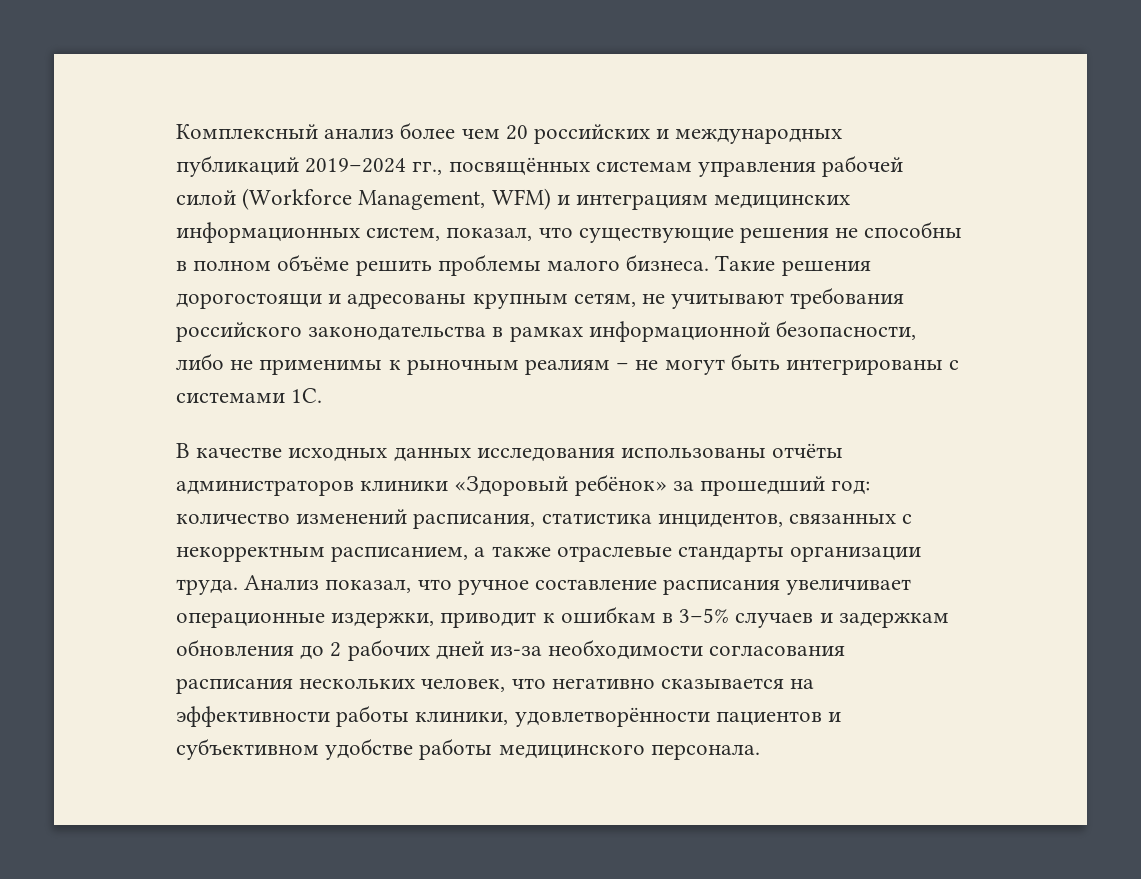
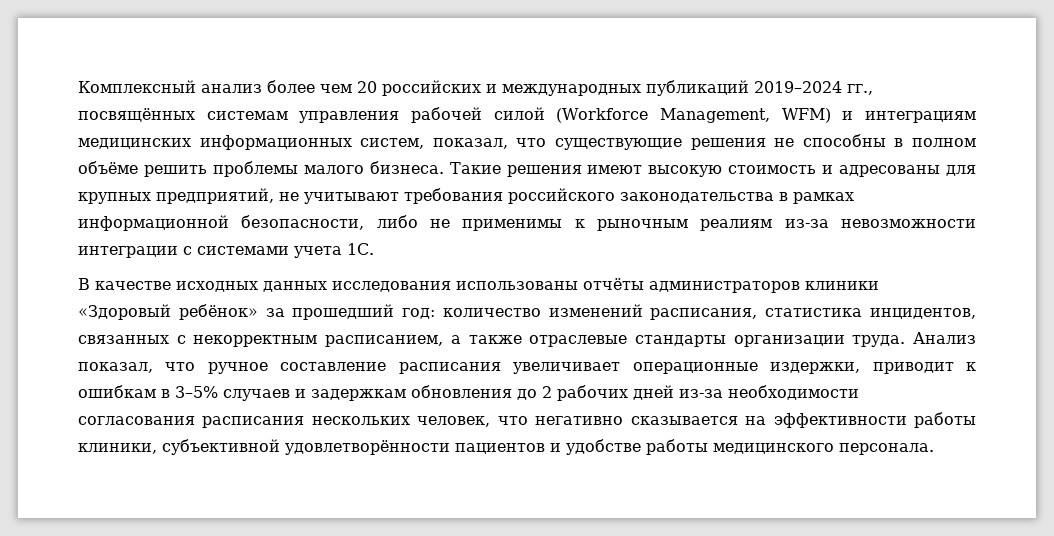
- Такие решения дорогостоящи и адресованы крупным сетям, не учитывают требования российского законодательства в рамках информационной безопасности, либо не применимы к рыночным реалиям – не могут быть интегрированы с системами 1С.
+ Такие решения имеют высокую стоимость и адресованы для крупных предприятий, не учитывают требования российского законодательства в рамках информационной безопасности, либо не применимы к рыночным реалиям из-за невозможности интеграции с системами учета 1С.
- Анализ показал, что ручное составление расписания увеличивает операционные издержки, приводит к ошибкам в 3–5% случаев и задержкам обновления до 2 рабочих дней из-за необходимости согласования расписания нескольких человек, что негативно сказывается на эффективности работы клиники, удовлетворённости пациентов и субъективном удобстве работы медицинского персонала.
+ Анализ показал, что ручное составление расписания увеличивает операционные издержки, приводит к ошибкам в 3–5% случаев и задержкам обновления до 2 рабочих дней из-за необходимости согласования расписания нескольких человек, что негативно сказывается на эффективности работы клиники, субъективной удовлетворённости пациентов и удобстве работы медицинского персонала.

